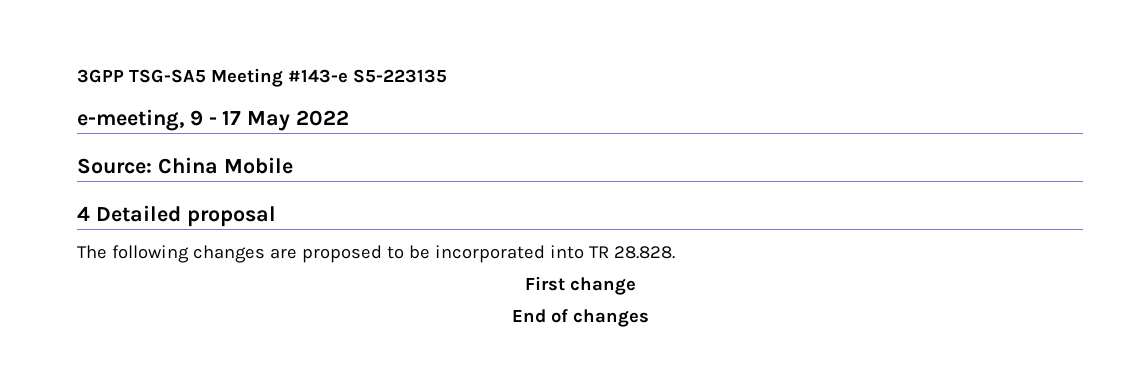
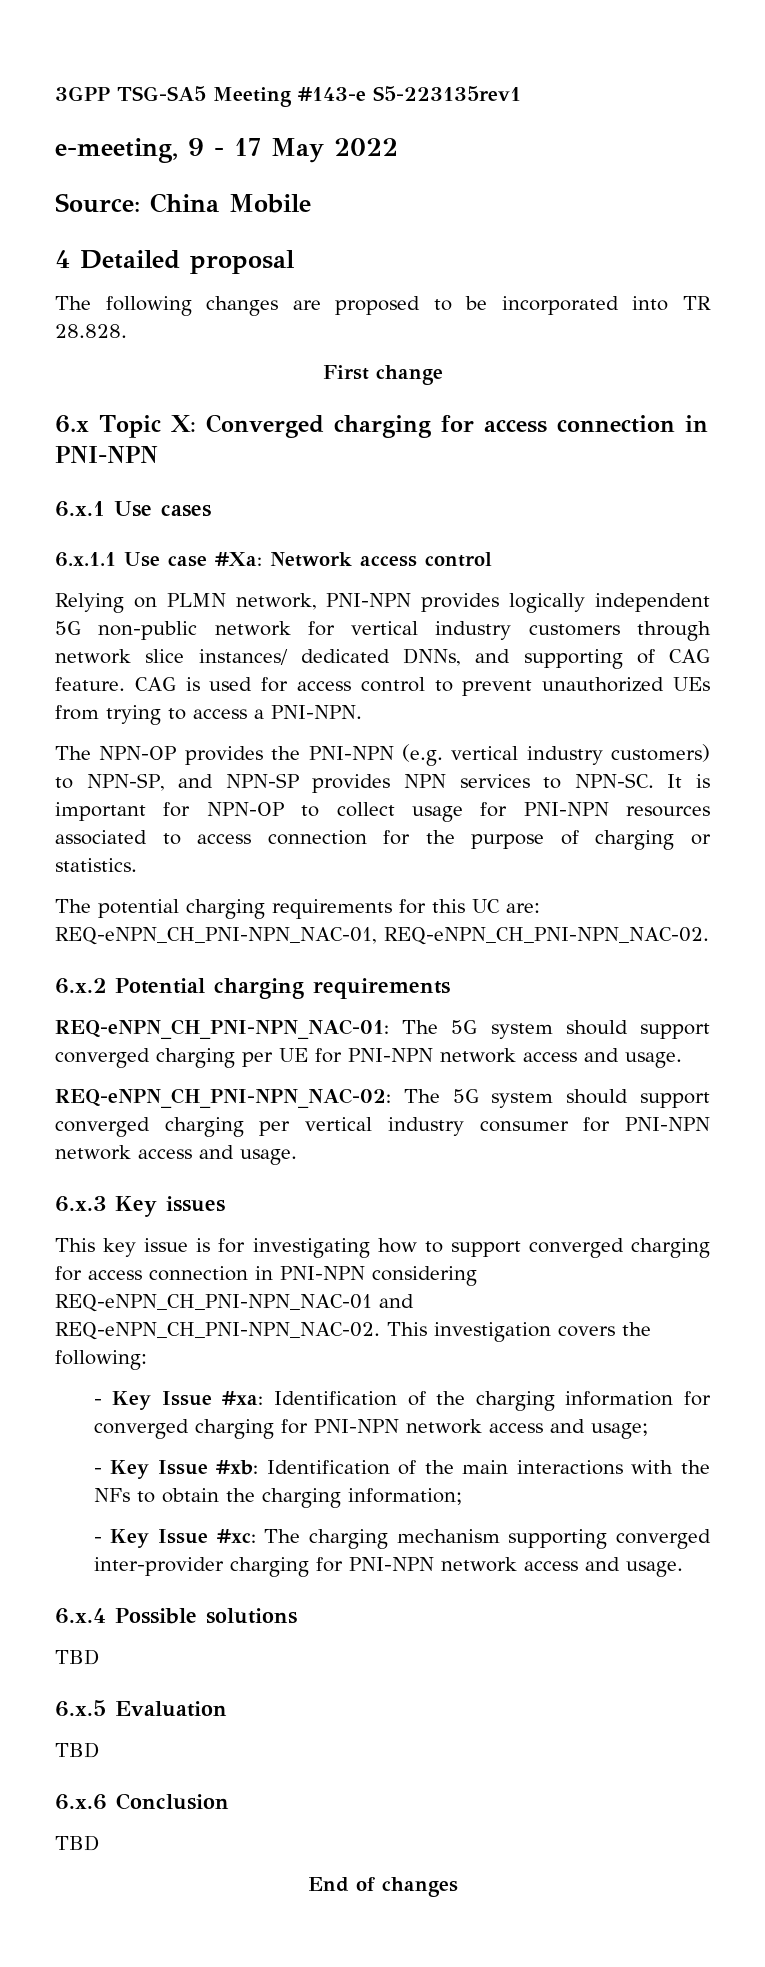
- 3GPP TSG-SA5 Meeting #143-e S5-223135
+ 3GPP TSG-SA5 Meeting #143-e S5-223135rev1
+ 6.x Topic X: Converged charging for access connection in PNI-NPN
+ 6.x.1 Use cases
+ 6.x.1.1 Use case #Xa: Network access control
+ Relying on PLMN network, PNI-NPN provides logically independent 5G non-public network for vertical industry customers through network slice instances/ dedicated DNNs, and supporting of CAG feature. CAG is used for access control to prevent unauthorized UEs from trying to access a PNI-NPN.
+ The NPN-OP provides the PNI-NPN (e.g. vertical industry customers) to NPN-SP, and NPN-SP provides NPN services to NPN-SC. It is important for NPN-OP to collect usage for PNI-NPN resources associated to access connection for the purpose of charging or statistics.
+ The potential charging requirements for this UC are: REQ-eNPN_CH_PNI-NPN_NAC-01, REQ-eNPN_CH_PNI-NPN_NAC-02.
+ 6.x.2 Potential charging requirements
+ REQ-eNPN_CH_PNI-NPN_NAC-01: The 5G system should support converged charging per UE for PNI-NPN network access and usage.
+ REQ-eNPN_CH_PNI-NPN_NAC-02: The 5G system should support converged charging per vertical industry consumer for PNI-NPN network access and usage.
+ 6.x.3 Key issues
+ This key issue is for investigating how to support converged charging for access connection in PNI-NPN considering REQ-eNPN_CH_PNI-NPN_NAC-01 and REQ-eNPN_CH_PNI-NPN_NAC-02. This investigation covers the following:
+ - Key Issue #xa: Identification of the charging information for converged charging for PNI-NPN network access and usage;
+ - Key Issue #xb: Identification of the main interactions with the NFs to obtain the charging information;
+ - Key Issue #xc: The charging mechanism supporting converged inter-provider charging for PNI-NPN network access and usage.
+ 6.x.4 Possible solutions
+ TBD
+ 6.x.5 Evaluation
+ TBD
+ 6.x.6 Conclusion
+ TBD

